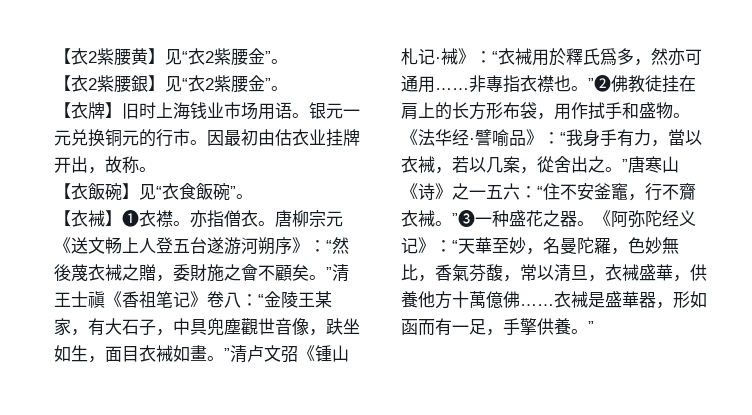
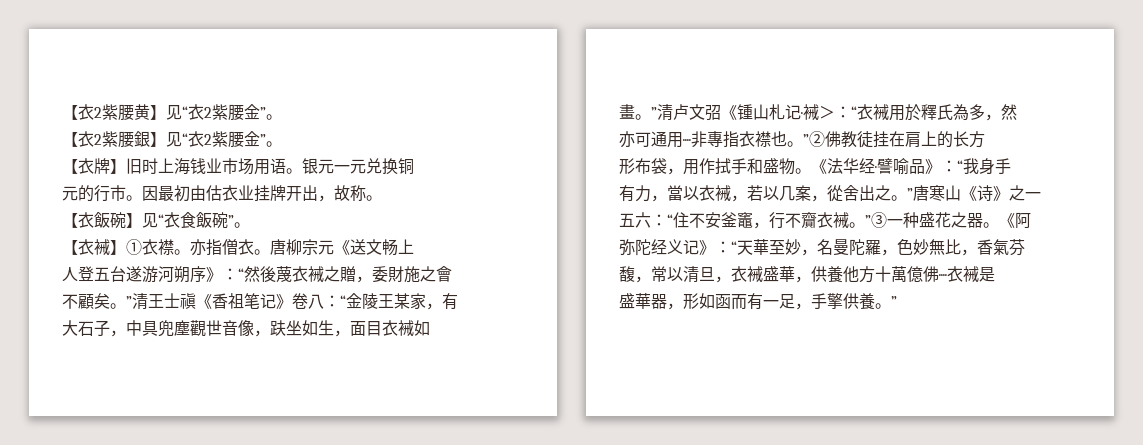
- 银元一元兑换铜元的行市。
+ 银元一元兑换铜
+ 元的行市。
- 【衣裓】❶衣襟。
+ 【衣裓】①衣襟。
- 唐柳宗元《送文畅上人登五台遂游河朔序》：
+ 唐柳宗元《送文畅上
+ 人登五台遂游河朔序》：
- “然後蔑衣裓之贈，委財施之會不顧矣。”清王士禛《香祖笔记》卷八：
+ “然後蔑衣裓之贈，委財施之會
+ 不顧矣。”清王士禛《香祖笔记》卷八：
- “金陵王某家，有大石子，中具兜塵觀世音像，趺坐如生，面目衣裓如畫。”清卢文弨《锺山札记·裓》：
+ “金陵王某家，有
+ 大石子，中具兜塵觀世音像，趺坐如生，面目衣裓如
+ 畫。”清卢文弨《锺山札记·裓＞：
- “衣裓用於釋氏爲多，然亦可通用……非專指衣襟也。”❷佛教徒挂在肩上的长方形布袋，用作拭手和盛物。
+ “衣裓用於釋氏為多，然
+ 亦可通用····非專指衣襟也。”②佛教徒挂在肩上的长方
+ 形布袋，用作拭手和盛物。
- 《法华经·譬喻品》：“我身手有力，當以衣裓，若以几案，從舍出之。”唐寒山《诗》之一五六：“住不安釜竈，行不齎衣裓。”❸一种盛花之器。
+ 《法华经·譬喻品》：“我身手
+ 有力，當以衣裓，若以几案，從舍出之。”唐寒山《诗》之一
+ 五六：“住不安釜竈，行不齎衣裓。”③一种盛花之器。
- 《阿弥陀经义记》：“天華至妙，名曼陀羅，色妙無比，香氣芬馥，常以清旦，衣裓盛華，供養他方十萬億佛……衣裓是盛華器，形如函而有一足，手擎供養。”
+ 《阿
+ 弥陀经义记》：“天華至妙，名曼陀羅，色妙無比，香氣芬
+ 馥，常以清旦，衣裓盛華，供養他方十萬億佛····衣裓是
+ 盛華器，形如函而有一足，手擎供養。”

